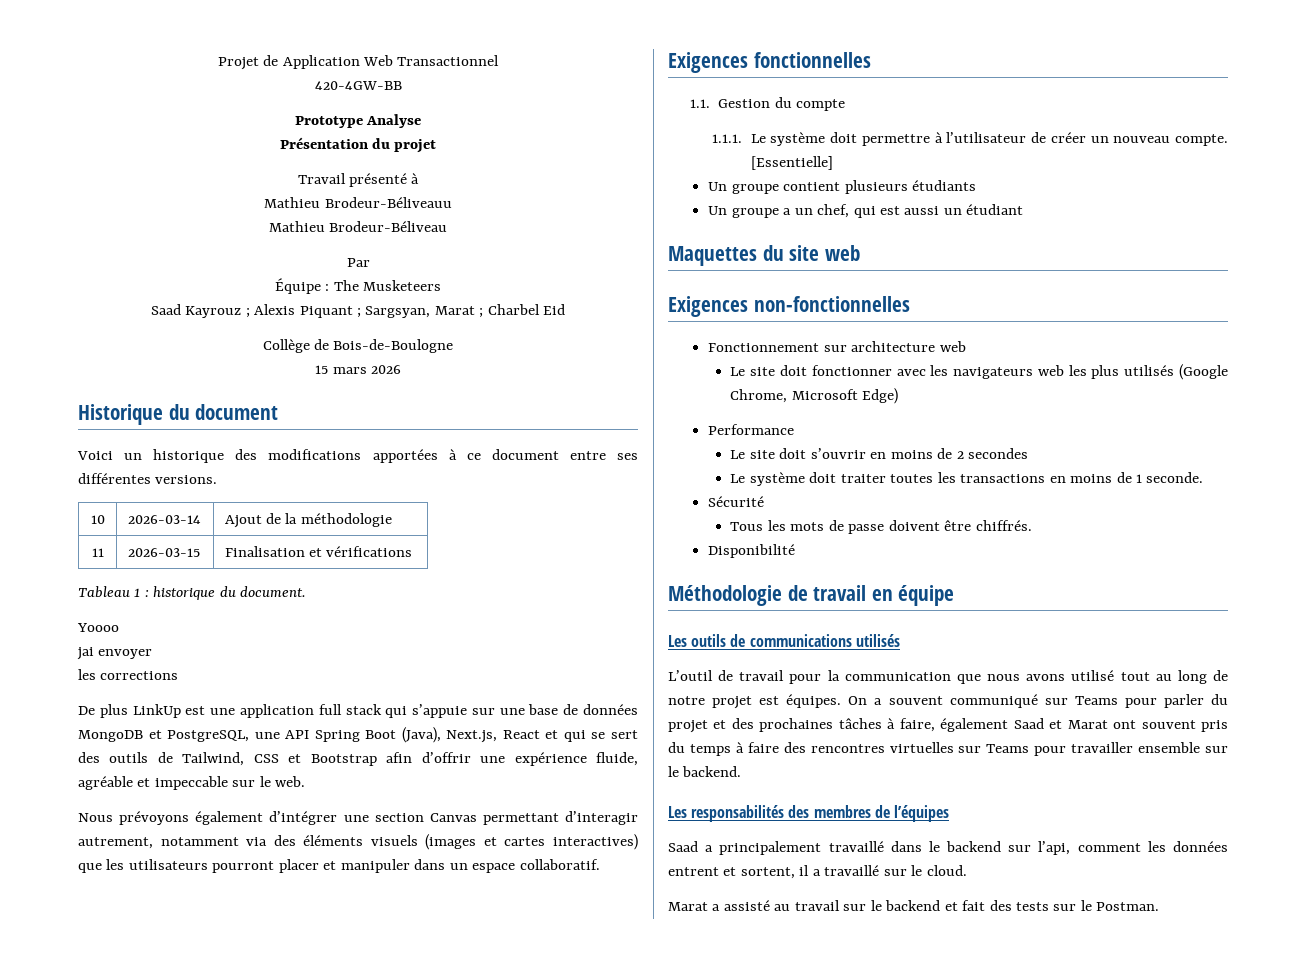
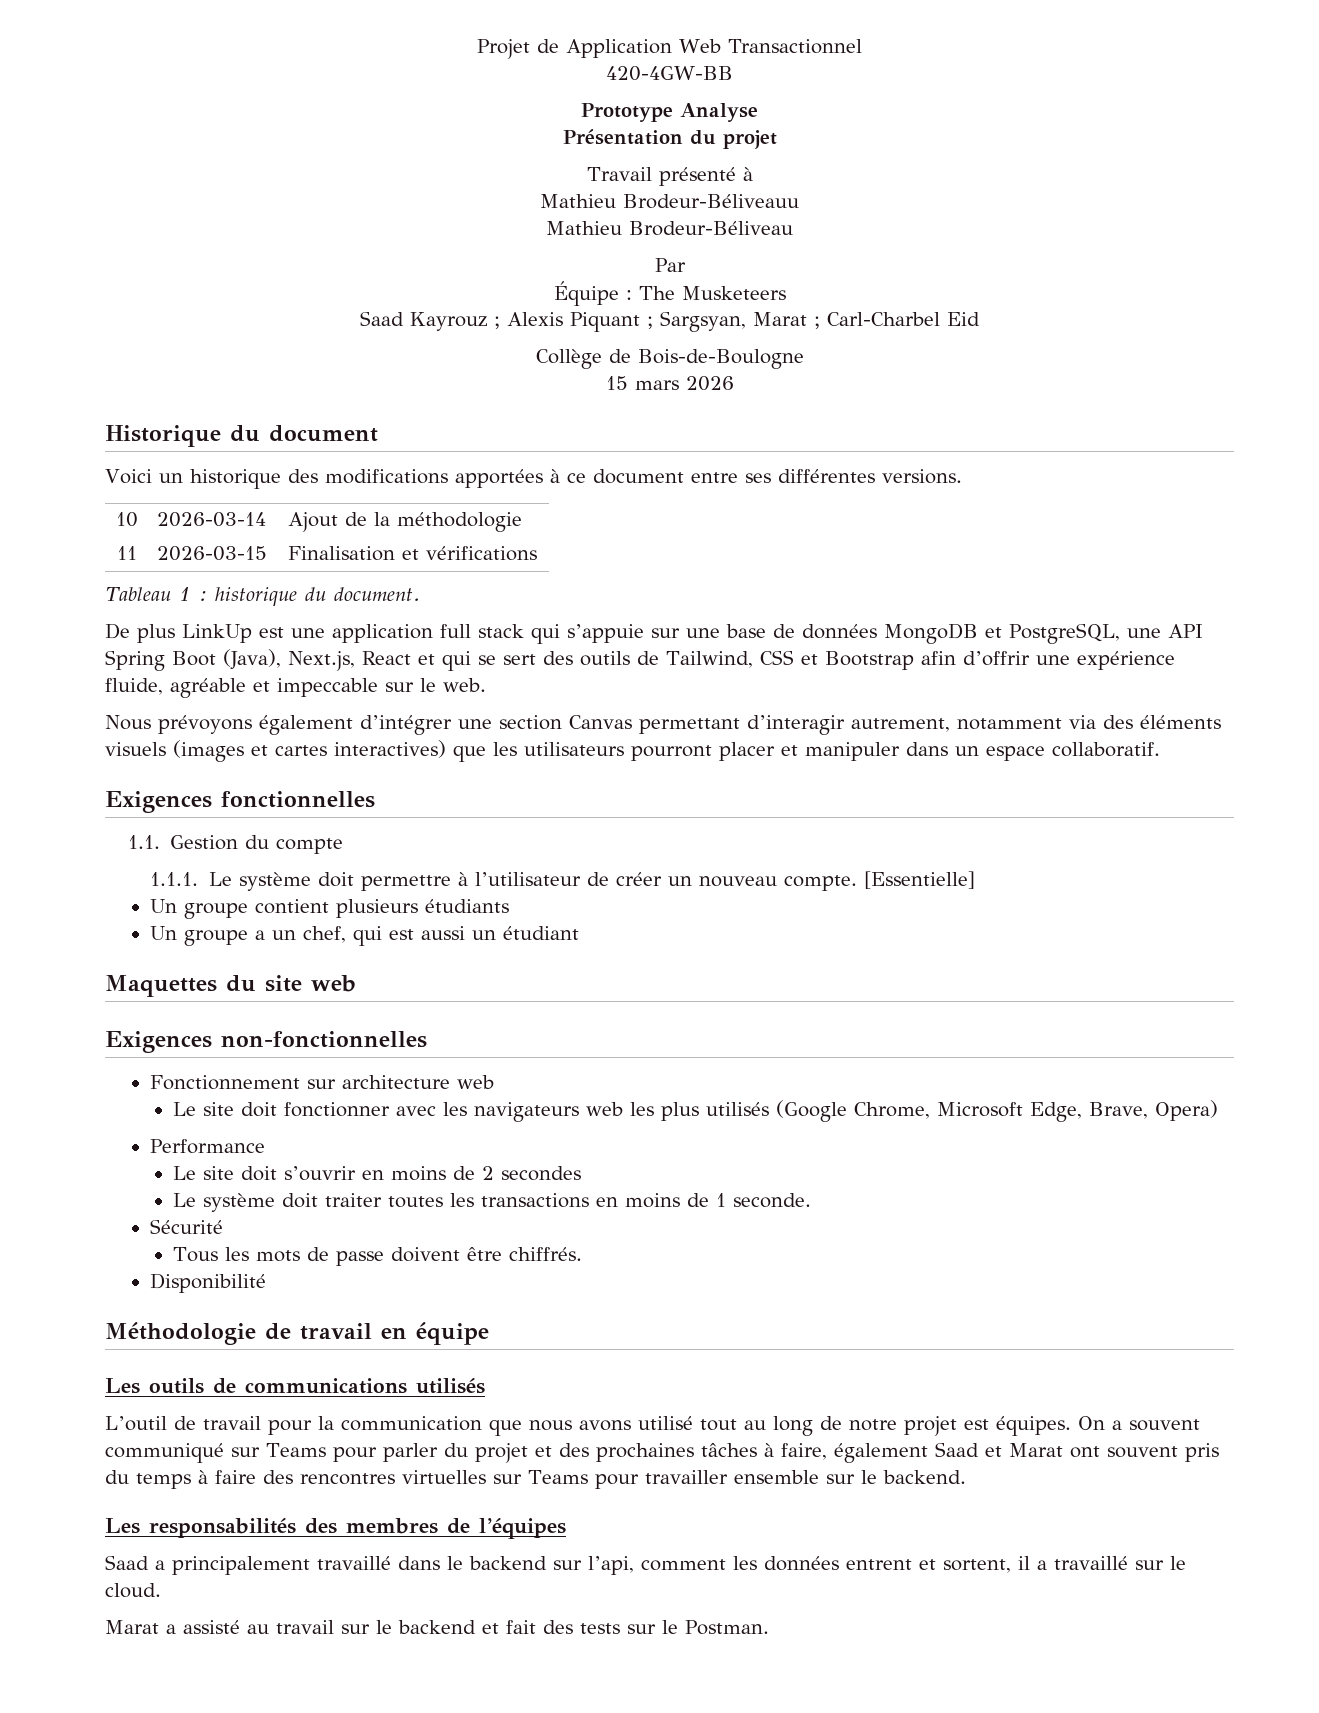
- Saad Kayrouz ; Alexis Piquant ; Sargsyan, Marat ; Charbel Eid
+ Saad Kayrouz ; Alexis Piquant ; Sargsyan, Marat ; Carl-Charbel Eid
- Yoooo
- jai envoyer
- les corrections
- Le site doit fonctionner avec les navigateurs web les plus utilisés (Google Chrome, Microsoft Edge)
+ Le site doit fonctionner avec les navigateurs web les plus utilisés (Google Chrome, Microsoft Edge, Brave, Opera)

